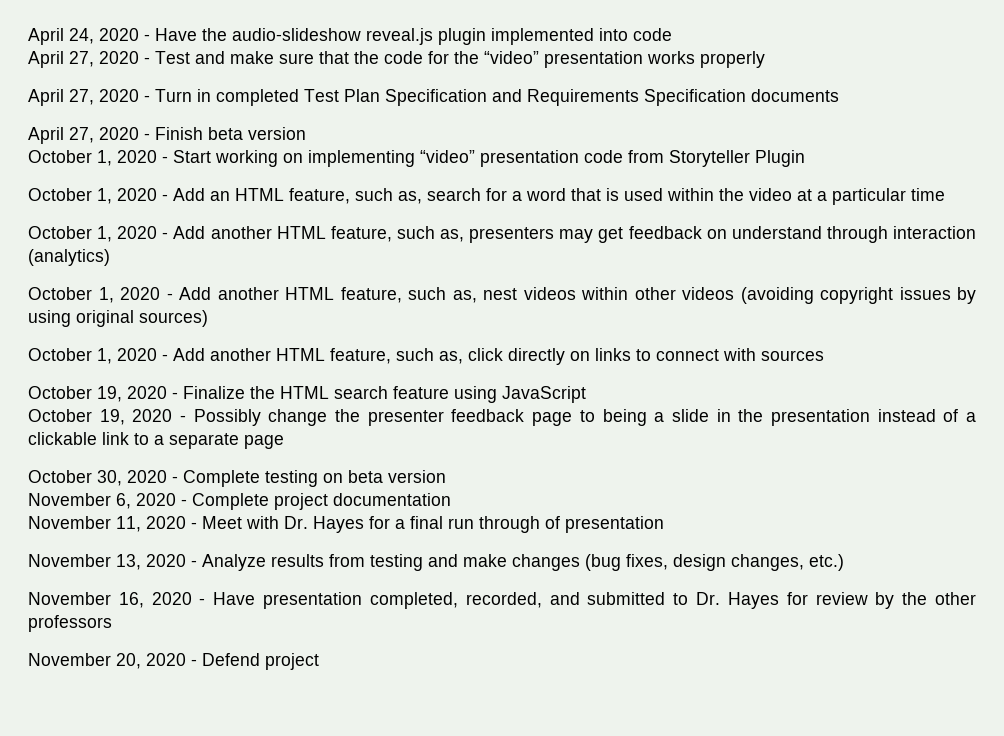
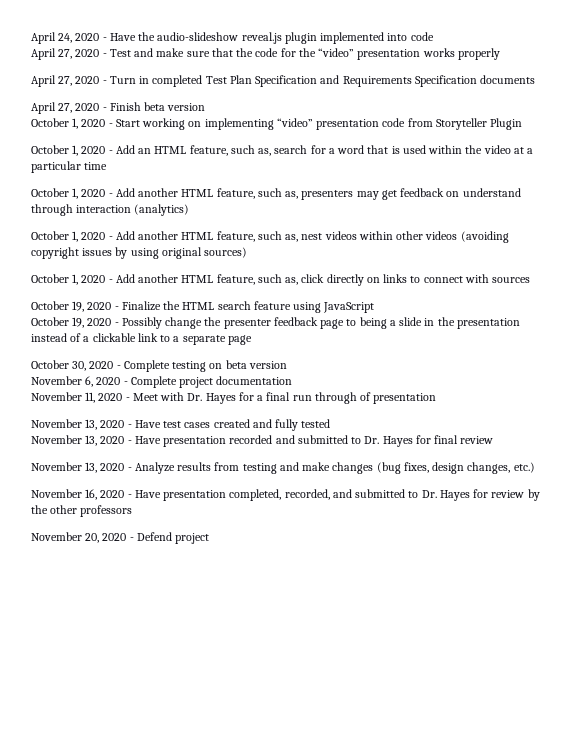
+ November 13, 2020 - Have test cases created and fully tested
+ November 13, 2020 - Have presentation recorded and submitted to Dr. Hayes for final review

